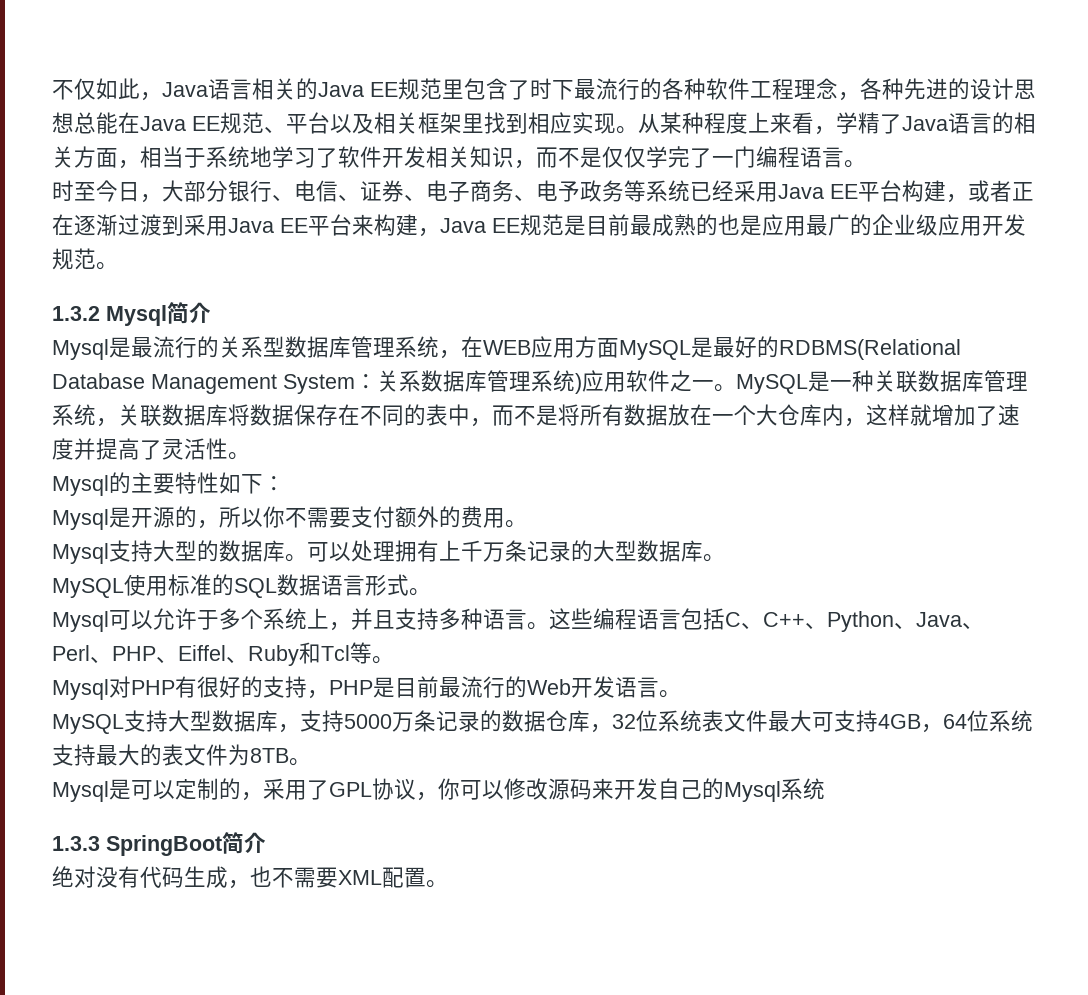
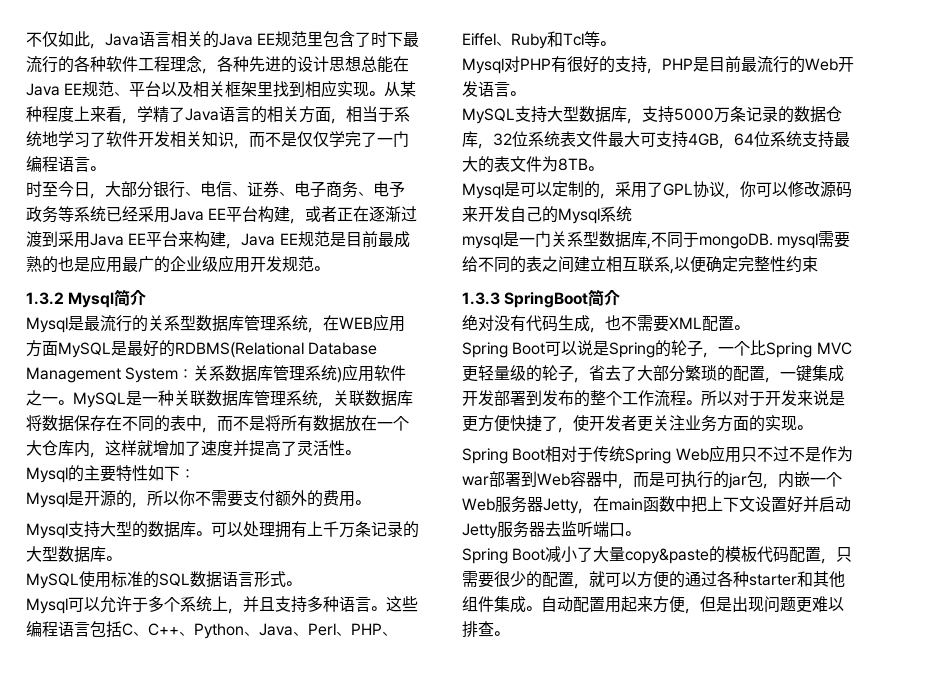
+ mysql是一门关系型数据库,不同于mongoDB. mysql需要给不同的表之间建立相互联系,以便确定完整性约束
+ Spring Boot可以说是Spring的轮子，一个比Spring MVC更轻量级的轮子，省去了大部分繁琐的配置，一键集成开发部署到发布的整个工作流程。所以对于开发来说是更方便快捷了，使开发者更关注业务方面的实现。
+ Spring Boot相对于传统Spring Web应用只不过不是作为war部署到Web容器中，而是可执行的jar包，内嵌一个Web服务器Jetty，在main函数中把上下文设置好并启动Jetty服务器去监听端口。
+ Spring Boot减小了大量copy&paste的模板代码配置，只需要很少的配置，就可以方便的通过各种starter和其他组件集成。自动配置用起来方便，但是出现问题更难以排查。

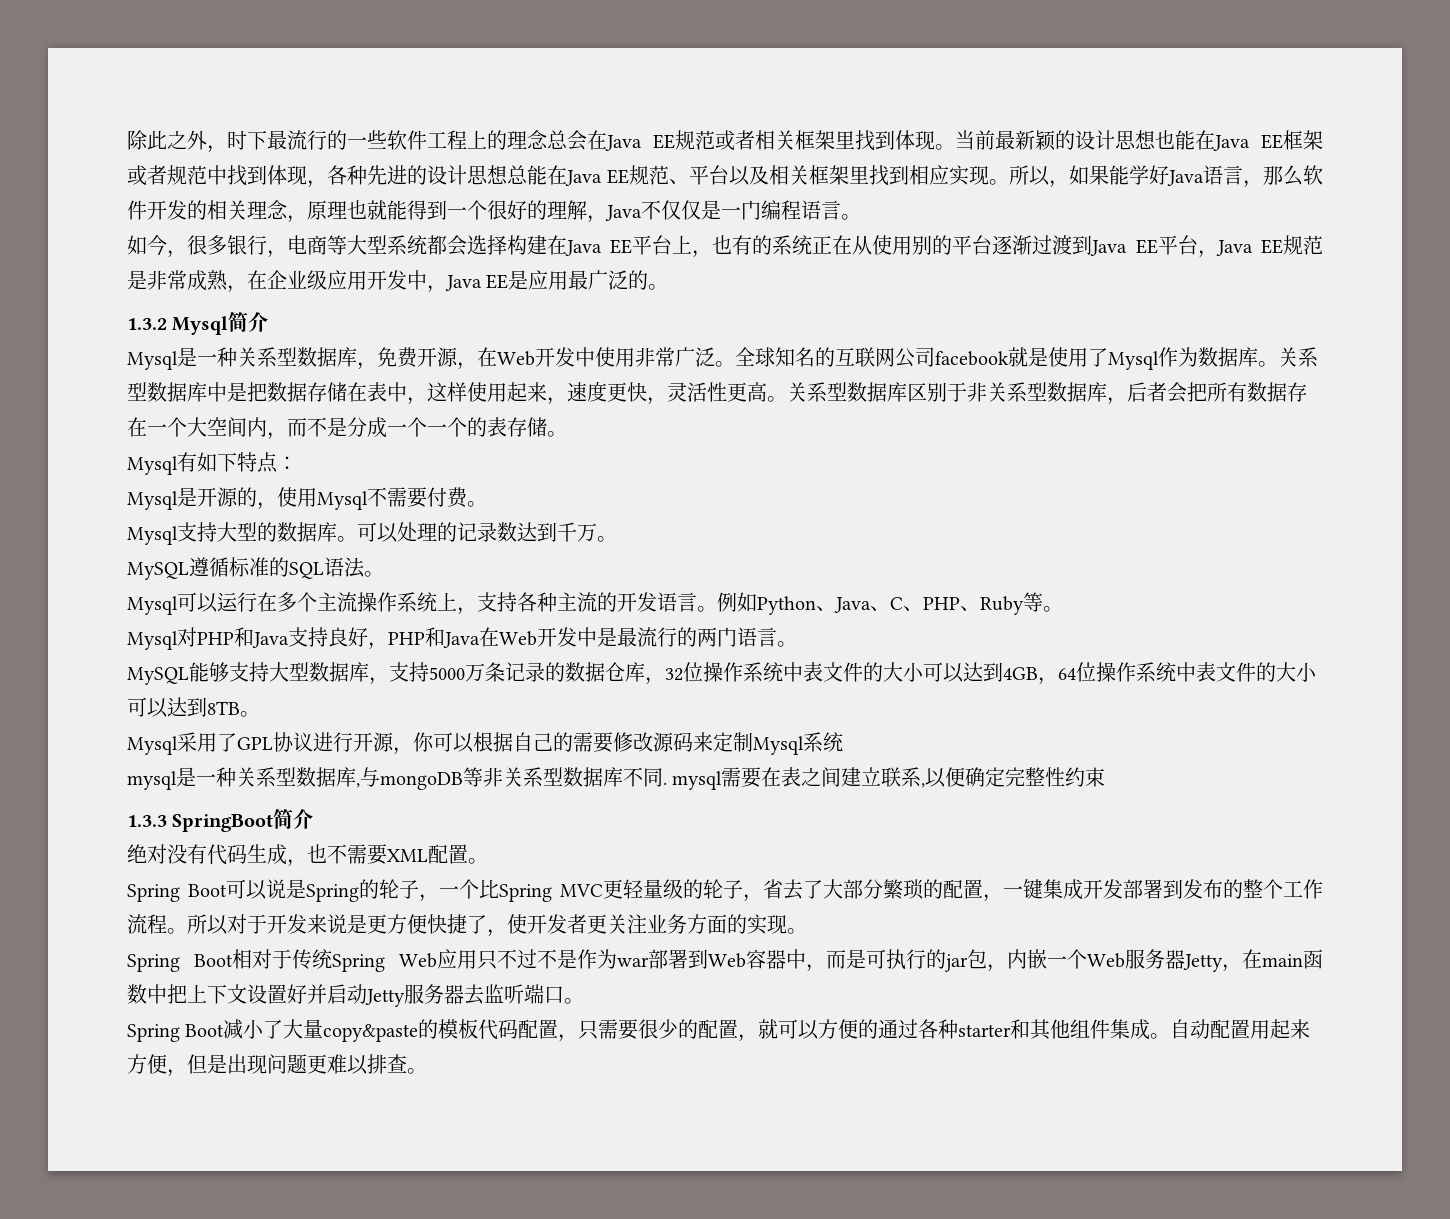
- 不仅如此，Java语言相关的Java EE规范里包含了时下最流行的各种软件工程理念，各种先进的设计思想总能在Java EE规范、平台以及相关框架里找到相应实现。
+ 除此之外，时下最流行的一些软件工程上的理念总会在Java EE规范或者相关框架里找到体现。当前最新颖的设计思想也能在Java EE框架或者规范中找到体现，各种先进的设计思想总能在Java EE规范、平台以及相关框架里找到相应实现。
- 从某种程度上来看，学精了Java语言的相关方面，相当于系统地学习了软件开发相关知识，而不是仅仅学完了一门编程语言。
- 时至今日，大部分银行、电信、证券、电子商务、电予政务等系统已经采用Java EE平台构建，或者正在逐渐过渡到采用Java EE平台来构建，Java EE规范是目前最成熟的也是应用最广的企业级应用开发规范。
+ 所以，如果能学好Java语言，那么软件开发的相关理念，原理也就能得到一个很好的理解，Java不仅仅是一门编程语言。
+ 如今，很多银行，电商等大型系统都会选择构建在Java EE平台上，也有的系统正在从使用别的平台逐渐过渡到Java EE平台，Java EE规范是非常成熟，在企业级应用开发中，Java EE是应用最广泛的。
- Mysql是最流行的关系型数据库管理系统，在WEB应用方面MySQL是最好的RDBMS(Relational Database Management System：关系数据库管理系统)应用软件之一。MySQL是一种关联数据库管理系统，关联数据库将数据保存在不同的表中，而不是将所有数据放在一个大仓库内，这样就增加了速度并提高了灵活性。
- Mysql的主要特性如下：
- Mysql是开源的，所以你不需要支付额外的费用。
+ Mysql是一种关系型数据库，免费开源，在Web开发中使用非常广泛。全球知名的互联网公司facebook就是使用了Mysql作为数据库。关系型数据库中是把数据存储在表中，这样使用起来，速度更快，灵活性更高。关系型数据库区别于非关系型数据库，后者会把所有数据存在一个大空间内，而不是分成一个一个的表存储。
+ Mysql有如下特点：
+ Mysql是开源的，使用Mysql不需要付费。
- 可以处理拥有上千万条记录的大型数据库。
- MySQL使用标准的SQL数据语言形式。
+ 可以处理的记录数达到千万。
+ MySQL遵循标准的SQL语法。
- Mysql可以允许于多个系统上，并且支持多种语言。这些编程语言包括C、C++、Python、Java、Perl、PHP、Eiffel、Ruby和Tcl等。
+ Mysql可以运行在多个主流操作系统上，支持各种主流的开发语言。例如Python、Java、C、PHP、Ruby等。
- Mysql对PHP有很好的支持，PHP是目前最流行的Web开发语言。
+ Mysql对PHP和Java支持良好，PHP和Java在Web开发中是最流行的两门语言。
- MySQL支持大型数据库，支持5000万条记录的数据仓库，32位系统表文件最大可支持4GB，64位系统支持最大的表文件为8TB。
- Mysql是可以定制的，采用了GPL协议，你可以修改源码来开发自己的Mysql系统
+ MySQL能够支持大型数据库，支持5000万条记录的数据仓库，32位操作系统中表文件的大小可以达到4GB，64位操作系统中表文件的大小可以达到8TB。
+ Mysql采用了GPL协议进行开源，你可以根据自己的需要修改源码来定制Mysql系统
- mysql是一门关系型数据库,不同于mongoDB. mysql需要给不同的表之间建立相互联系,以便确定完整性约束
+ mysql是一种关系型数据库,与mongoDB等非关系型数据库不同. mysql需要在表之间建立联系,以便确定完整性约束

